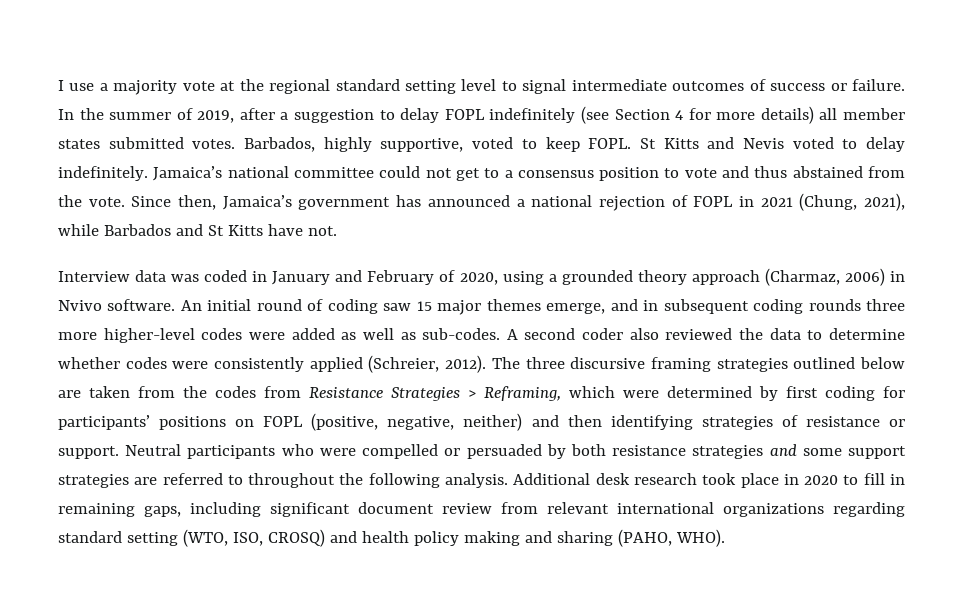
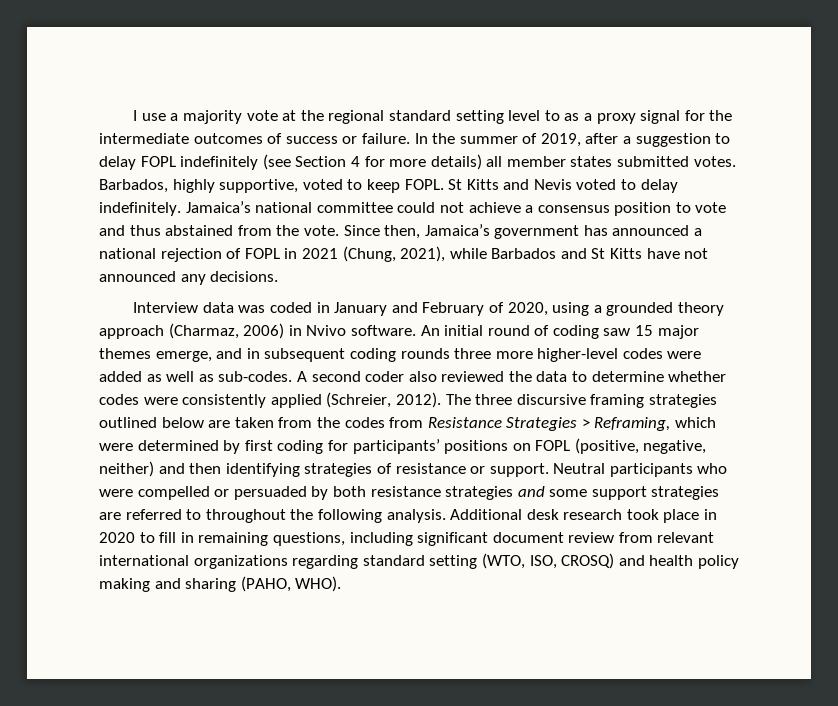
- I use a majority vote at the regional standard setting level to signal intermediate outcomes of success or failure.
+ I use a majority vote at the regional standard setting level to as a proxy signal for the intermediate outcomes of success or failure.
- Jamaica’s national committee could not get to a consensus position to vote and thus abstained from the vote.
+ Jamaica’s national committee could not achieve a consensus position to vote and thus abstained from the vote.
- Since then, Jamaica’s government has announced a national rejection of FOPL in 2021 (Chung, 2021), while Barbados and St Kitts have not.
+ Since then, Jamaica’s government has announced a national rejection of FOPL in 2021 (Chung, 2021), while Barbados and St Kitts have not announced any decisions.
- Additional desk research took place in 2020 to fill in remaining gaps, including significant document review from relevant international organizations regarding standard setting (WTO, ISO, CROSQ) and health policy making and sharing (PAHO, WHO).
+ Additional desk research took place in 2020 to fill in remaining questions, including significant document review from relevant international organizations regarding standard setting (WTO, ISO, CROSQ) and health policy making and sharing (PAHO, WHO).

